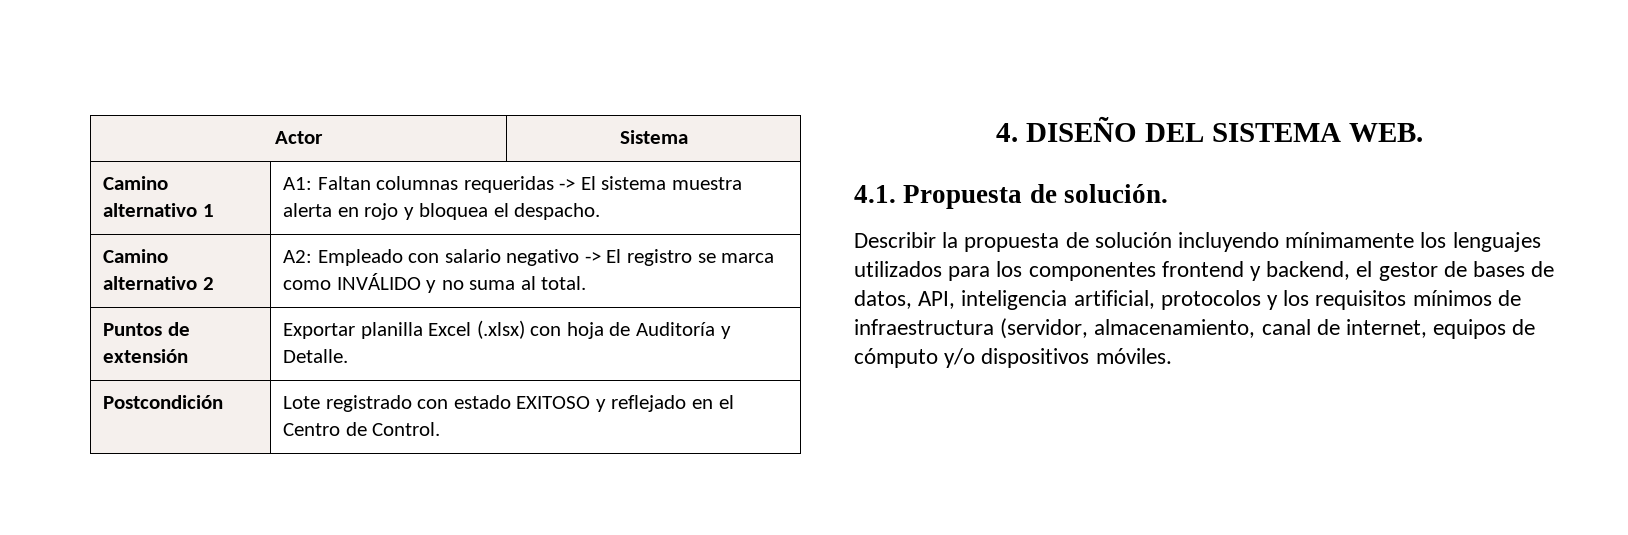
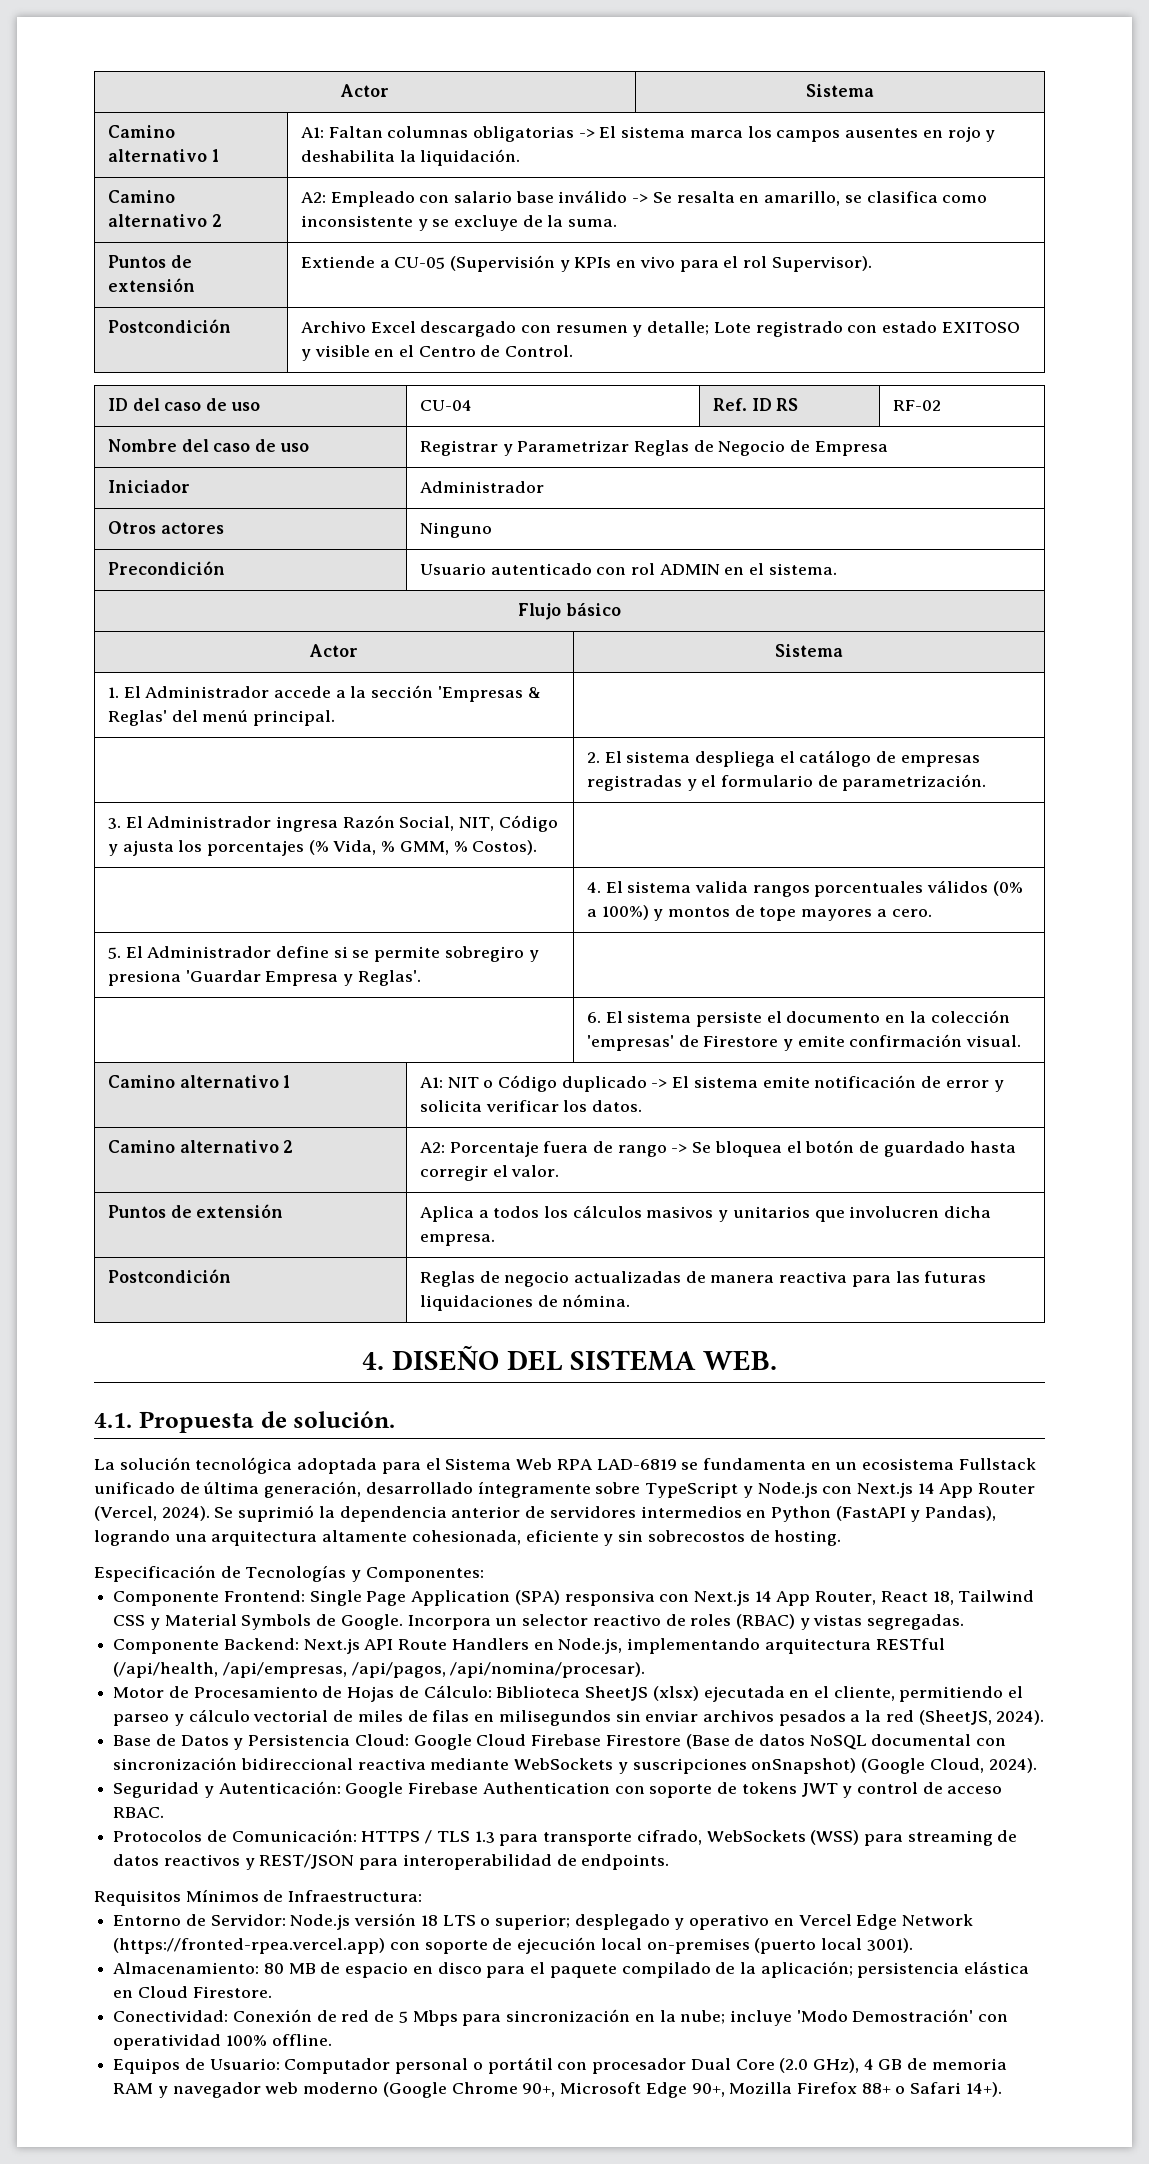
- Camino alternativo 1 | A1: Faltan columnas requeridas -> El sistema muestra alerta en rojo y bloquea el despacho.
+ Camino alternativo 1 | A1: Faltan columnas obligatorias -> El sistema marca los campos ausentes en rojo y deshabilita la liquidación.
- Camino alternativo 2 | A2: Empleado con salario negativo -> El registro se marca como INVÁLIDO y no suma al total.
- Puntos de extensión | Exportar planilla Excel (.xlsx) con hoja de Auditoría y Detalle.
- Postcondición | Lote registrado con estado EXITOSO y reflejado en el Centro de Control.
+ Camino alternativo 2 | A2: Empleado con salario base inválido -> Se resalta en amarillo, se clasifica como inconsistente y se excluye de la suma.
+ Puntos de extensión | Extiende a CU-05 (Supervisión y KPIs en vivo para el rol Supervisor).
+ Postcondición | Archivo Excel descargado con resumen y detalle; Lote registrado con estado EXITOSO y visible en el Centro de Control.
+ ID del caso de uso | CU-04 | Ref. ID RS | RF-02
+ Nombre del caso de uso | Registrar y Parametrizar Reglas de Negocio de Empresa
+ Iniciador | Administrador
+ Otros actores | Ninguno
+ Precondición | Usuario autenticado con rol ADMIN en el sistema.
+ Flujo básico
+ Actor | Sistema
+ 1. El Administrador accede a la sección 'Empresas & Reglas' del menú principal. |
+ | 2. El sistema despliega el catálogo de empresas registradas y el formulario de parametrización.
+ 3. El Administrador ingresa Razón Social, NIT, Código y ajusta los porcentajes (% Vida, % GMM, % Costos). |
+ | 4. El sistema valida rangos porcentuales válidos (0% a 100%) y montos de tope mayores a cero.
+ 5. El Administrador define si se permite sobregiro y presiona 'Guardar Empresa y Reglas'. |
+ | 6. El sistema persiste el documento en la colección 'empresas' de Firestore y emite confirmación visual.
+ Camino alternativo 1 | A1: NIT o Código duplicado -> El sistema emite notificación de error y solicita verificar los datos.
+ Camino alternativo 2 | A2: Porcentaje fuera de rango -> Se bloquea el botón de guardado hasta corregir el valor.
+ Puntos de extensión | Aplica a todos los cálculos masivos y unitarios que involucren dicha empresa.
+ Postcondición | Reglas de negocio actualizadas de manera reactiva para las futuras liquidaciones de nómina.
- Describir la propuesta de solución incluyendo mínimamente los lenguajes utilizados para los componentes frontend y backend, el gestor de bases de datos, API, inteligencia artificial, protocolos y los requisitos mínimos de infraestructura (servidor, almacenamiento, canal de internet, equipos de cómputo y/o dispositivos móviles.
+ La solución tecnológica adoptada para el Sistema Web RPA LAD-6819 se fundamenta en un ecosistema Fullstack unificado de última generación, desarrollado íntegramente sobre TypeScript y Node.js con Next.js 14 App Router (Vercel, 2024). Se suprimió la dependencia anterior de servidores intermedios en Python (FastAPI y Pandas), logrando una arquitectura altamente cohesionada, eficiente y sin sobrecostos de hosting.
+ Especificación de Tecnologías y Componentes:
+ Componente Frontend: Single Page Application (SPA) responsiva con Next.js 14 App Router, React 18, Tailwind CSS y Material Symbols de Google. Incorpora un selector reactivo de roles (RBAC) y vistas segregadas.
+ Componente Backend: Next.js API Route Handlers en Node.js, implementando arquitectura RESTful (/api/health, /api/empresas, /api/pagos, /api/nomina/procesar).
+ Motor de Procesamiento de Hojas de Cálculo: Biblioteca SheetJS (xlsx) ejecutada en el cliente, permitiendo el parseo y cálculo vectorial de miles de filas en milisegundos sin enviar archivos pesados a la red (SheetJS, 2024).
+ Base de Datos y Persistencia Cloud: Google Cloud Firebase Firestore (Base de datos NoSQL documental con sincronización bidireccional reactiva mediante WebSockets y suscripciones onSnapshot) (Google Cloud, 2024).
+ Seguridad y Autenticación: Google Firebase Authentication con soporte de tokens JWT y control de acceso RBAC.
+ Protocolos de Comunicación: HTTPS / TLS 1.3 para transporte cifrado, WebSockets (WSS) para streaming de datos reactivos y REST/JSON para interoperabilidad de endpoints.
+ Requisitos Mínimos de Infraestructura:
+ Entorno de Servidor: Node.js versión 18 LTS o superior; desplegado y operativo en Vercel Edge Network (https://fronted-rpea.vercel.app) con soporte de ejecución local on-premises (puerto local 3001).
+ Almacenamiento: 80 MB de espacio en disco para el paquete compilado de la aplicación; persistencia elástica en Cloud Firestore.
+ Conectividad: Conexión de red de 5 Mbps para sincronización en la nube; incluye 'Modo Demostración' con operatividad 100% offline.
+ Equipos de Usuario: Computador personal o portátil con procesador Dual Core (2.0 GHz), 4 GB de memoria RAM y navegador web moderno (Google Chrome 90+, Microsoft Edge 90+, Mozilla Firefox 88+ o Safari 14+).

